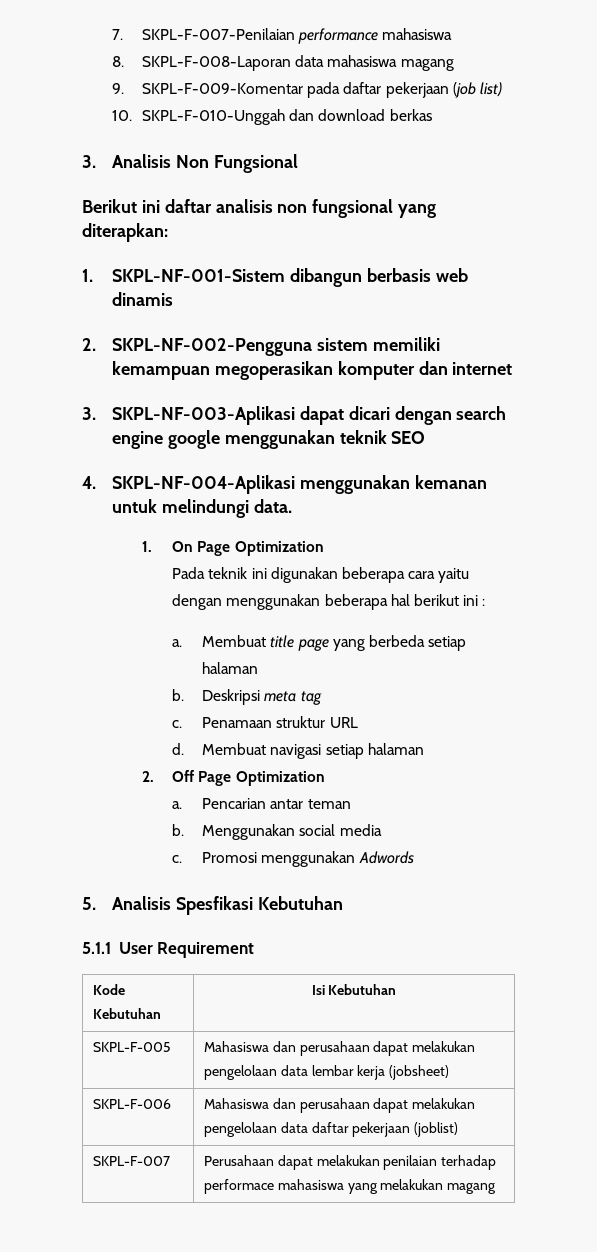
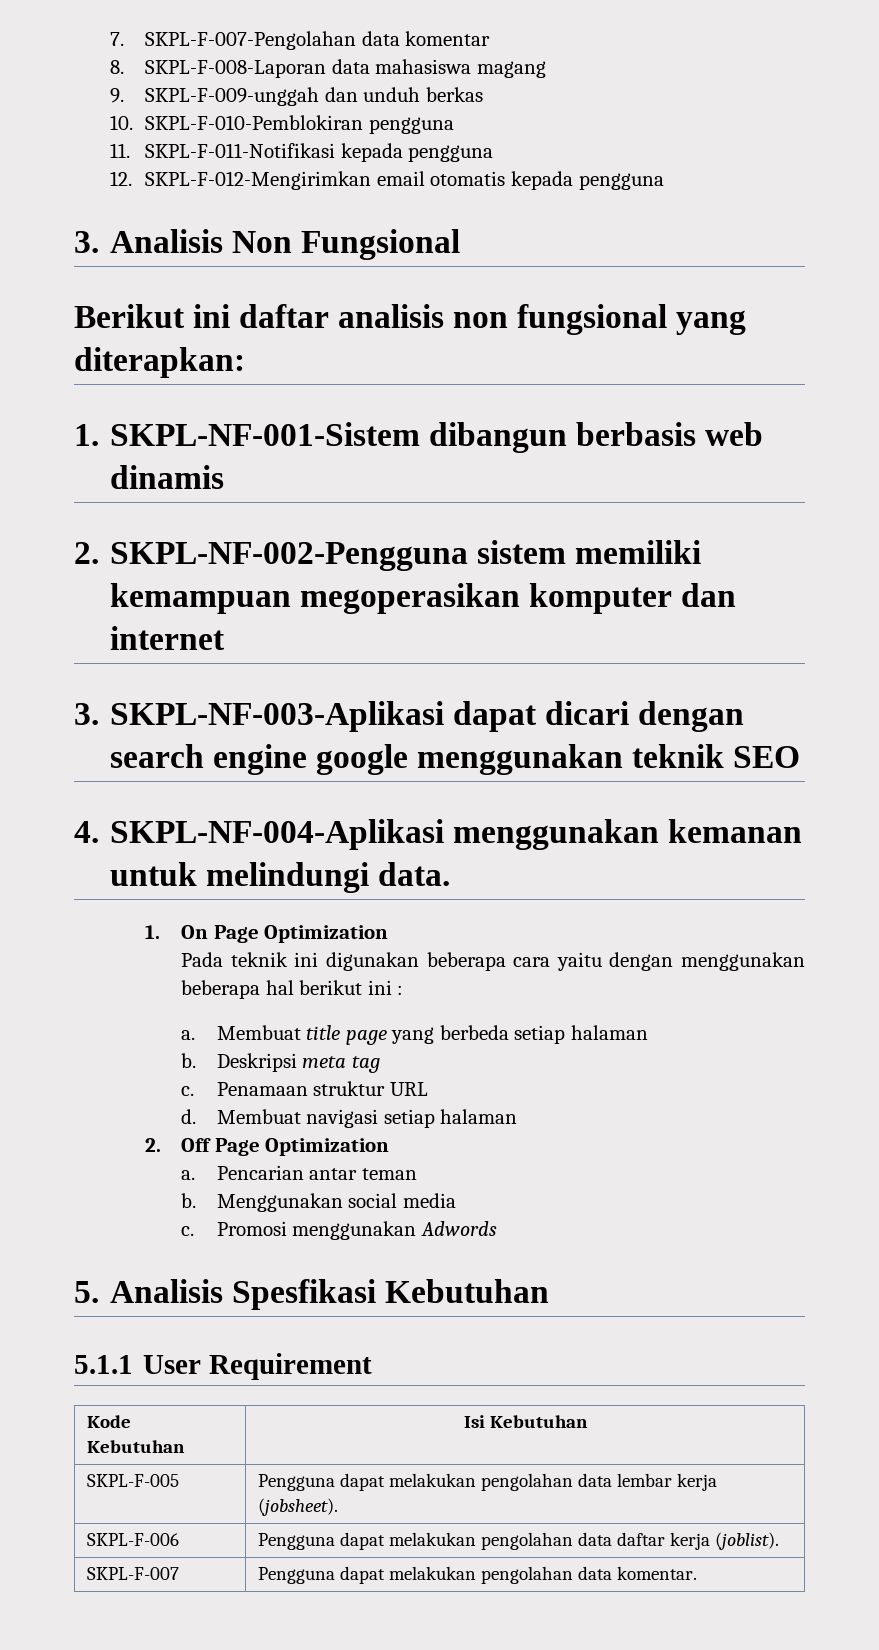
- 7. SKPL-F-007-Penilaian performance mahasiswa
+ 7. SKPL-F-007-Pengolahan data komentar
- 9. SKPL-F-009-Komentar pada daftar pekerjaan (job list)
- 10. SKPL-F-010-Unggah dan download berkas
+ 9. SKPL-F-009-unggah dan unduh berkas
+ 10. SKPL-F-010-Pemblokiran pengguna
+ 11. SKPL-F-011-Notifikasi kepada pengguna
+ 12. SKPL-F-012-Mengirimkan email otomatis kepada pengguna
- SKPL-F-005 | Mahasiswa dan perusahaan dapat melakukan pengelolaan data lembar kerja (jobsheet)
+ SKPL-F-005 | Pengguna dapat melakukan pengolahan data lembar kerja (jobsheet).
- SKPL-F-006 | Mahasiswa dan perusahaan dapat melakukan pengelolaan data daftar pekerjaan (joblist)
+ SKPL-F-006 | Pengguna dapat melakukan pengolahan data daftar kerja (joblist).
- SKPL-F-007 | Perusahaan dapat melakukan penilaian terhadap performace mahasiswa yang melakukan magang
+ SKPL-F-007 | Pengguna dapat melakukan pengolahan data komentar.

